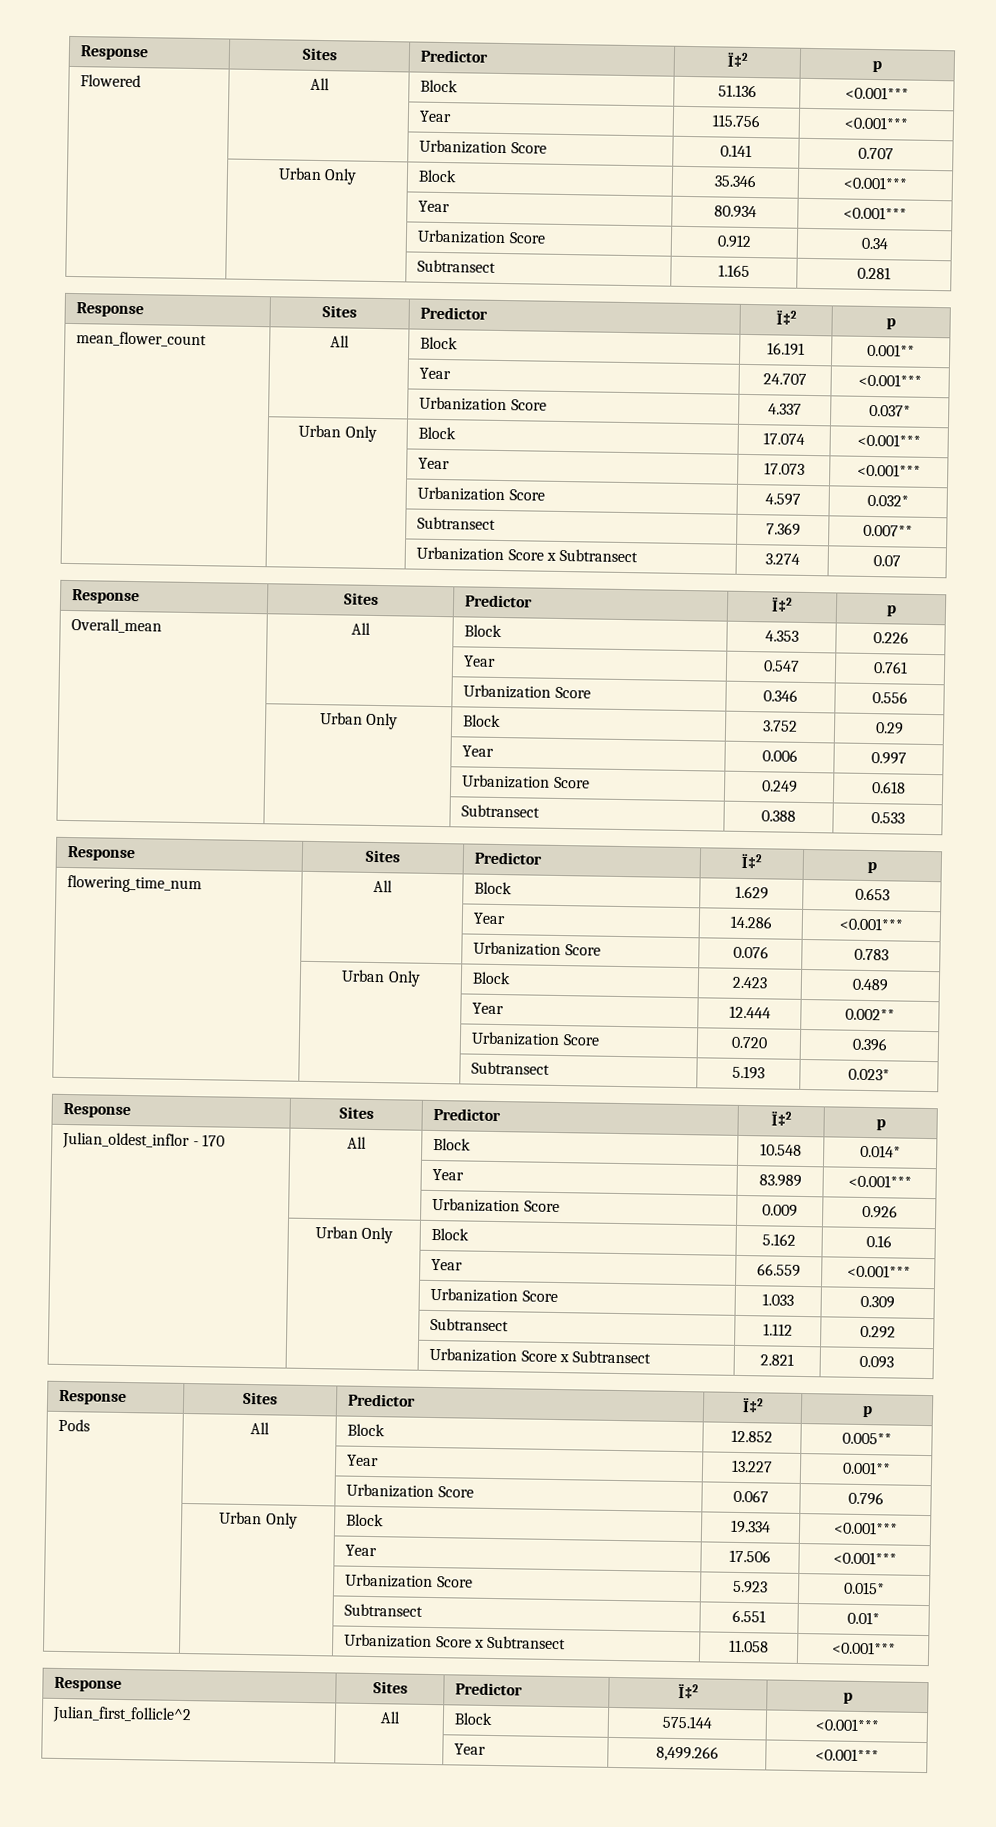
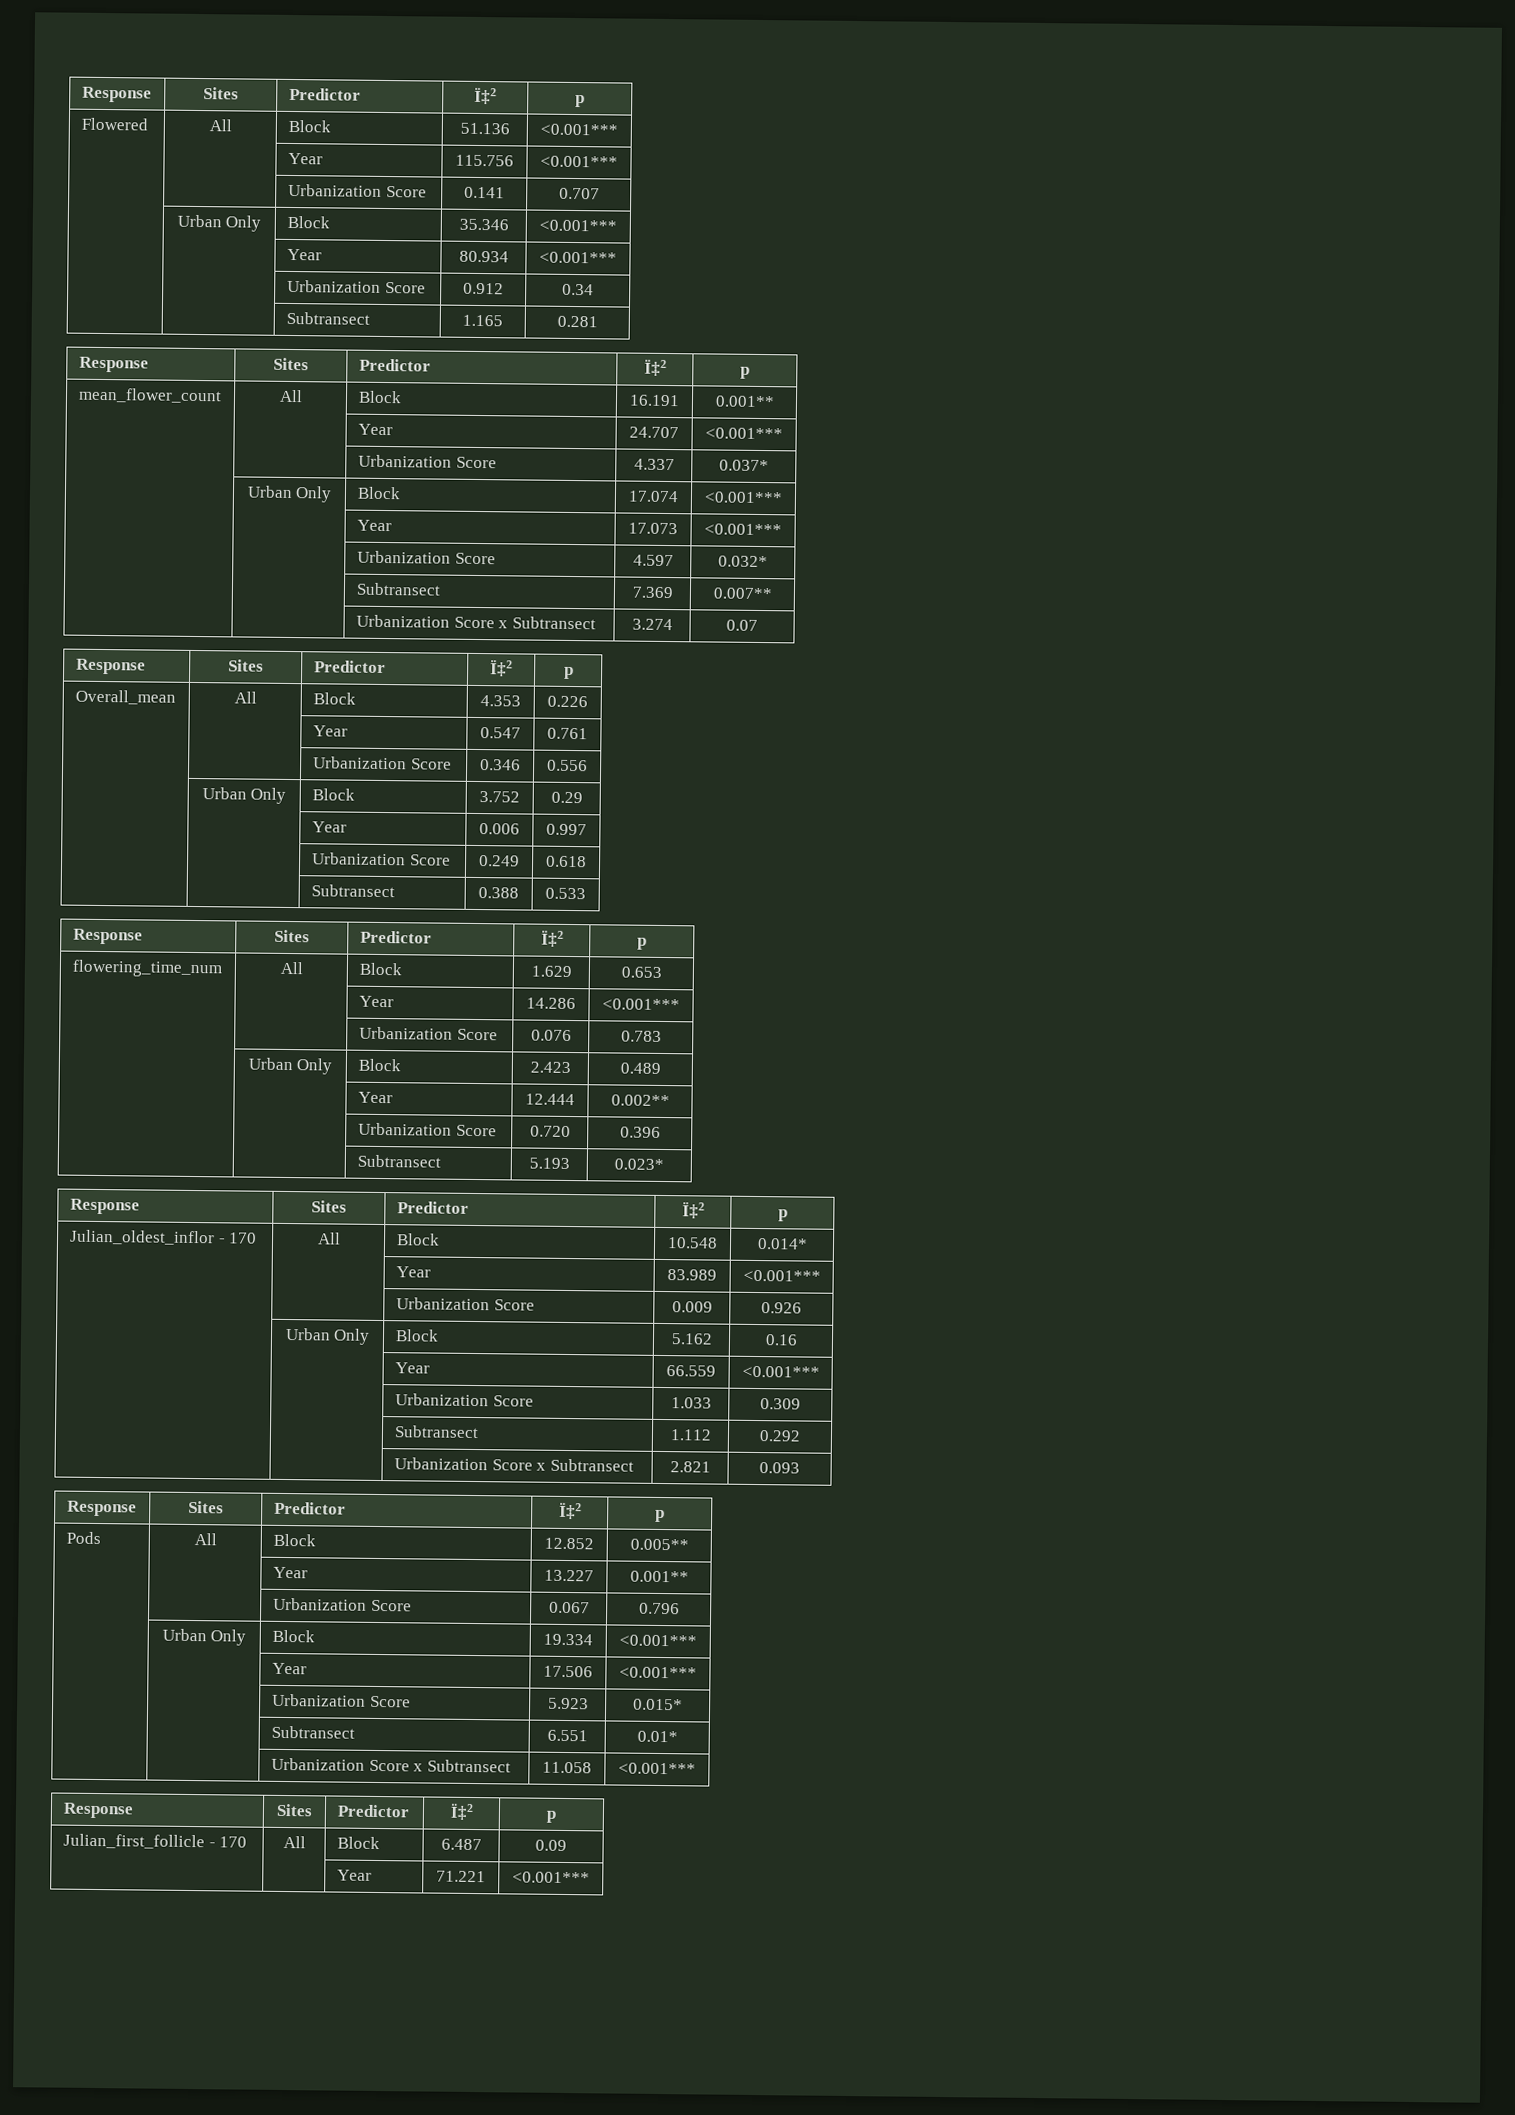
- Julian_first_follicle^2 | All | Block | 575.144 | <0.001***
- | | Year | 8,499.266 | <0.001***
+ Julian_first_follicle - 170 | All | Block | 6.487 | 0.09
+ | | Year | 71.221 | <0.001***

